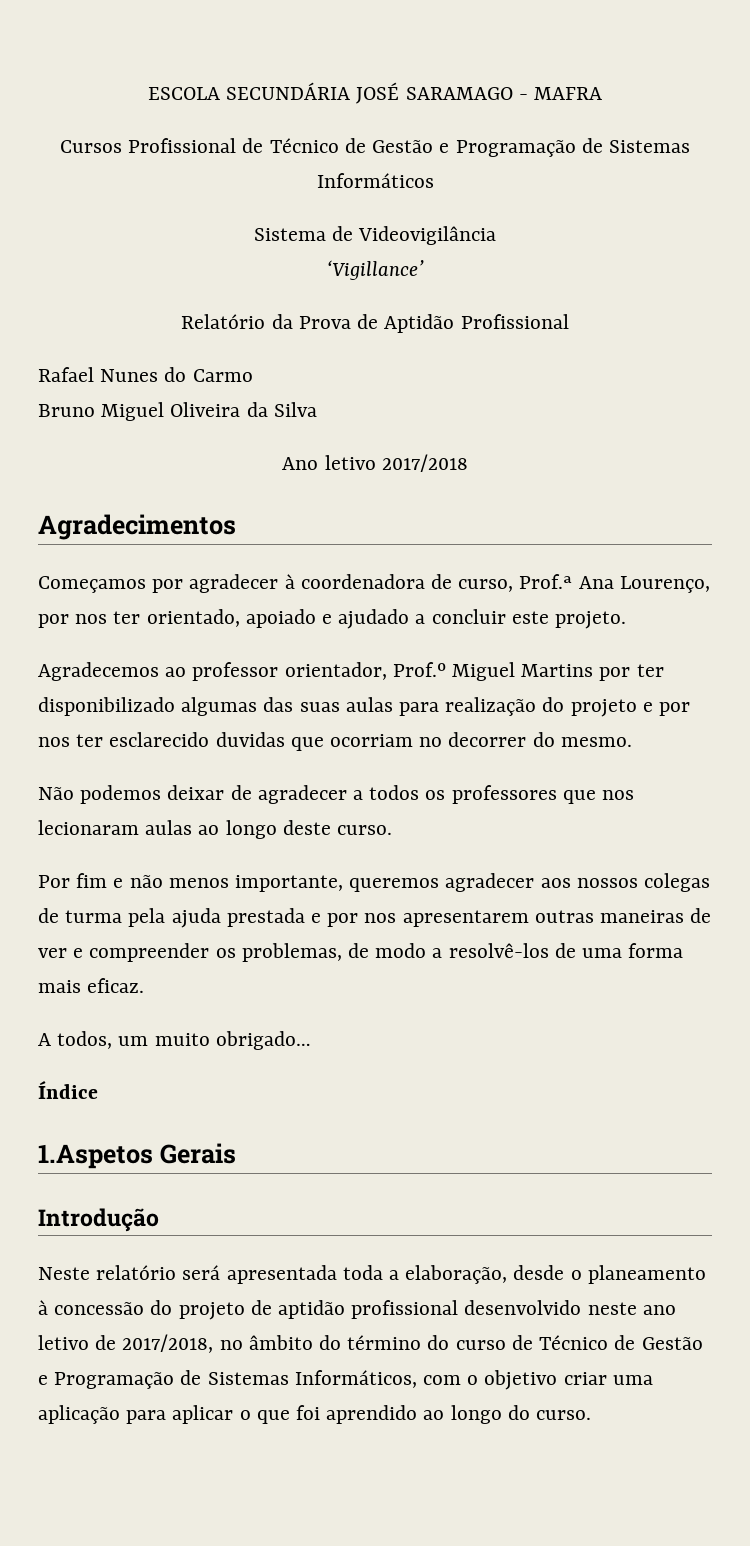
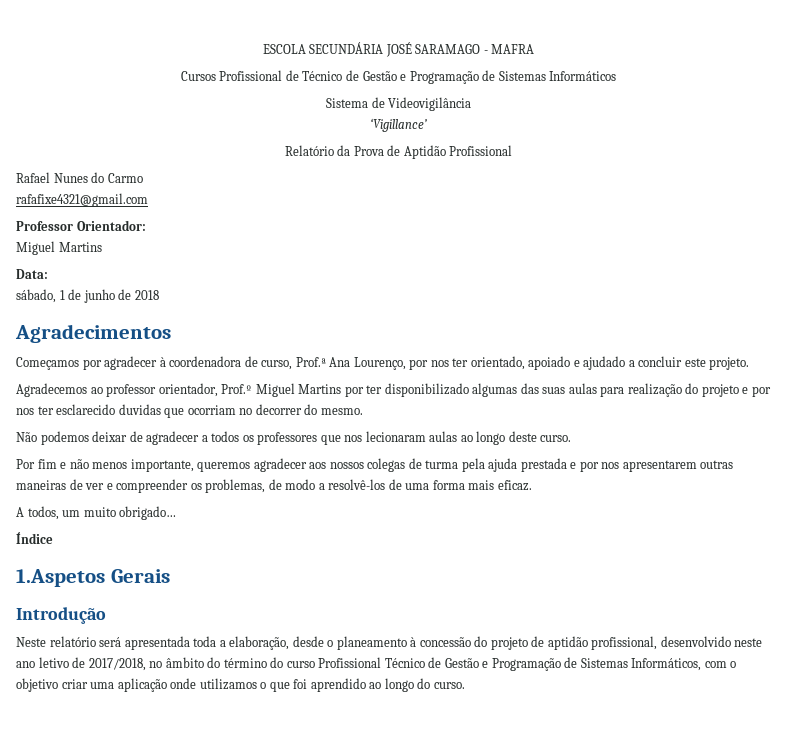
- Bruno Miguel Oliveira da Silva
- Ano letivo 2017/2018
+ rafafixe4321@gmail.com
+ Professor Orientador:
+ Miguel Martins
+ Data:
+ sábado, 1 de junho de 2018
- Neste relatório será apresentada toda a elaboração, desde o planeamento à concessão do projeto de aptidão profissional desenvolvido neste ano letivo de 2017/2018, no âmbito do término do curso de Técnico de Gestão e Programação de Sistemas Informáticos, com o objetivo criar uma aplicação para aplicar o que foi aprendido ao longo do curso.
+ Neste relatório será apresentada toda a elaboração, desde o planeamento à concessão do projeto de aptidão profissional, desenvolvido neste ano letivo de 2017/2018, no âmbito do término do curso Profissional Técnico de Gestão e Programação de Sistemas Informáticos, com o objetivo criar uma aplicação onde utilizamos o que foi aprendido ao longo do curso.

